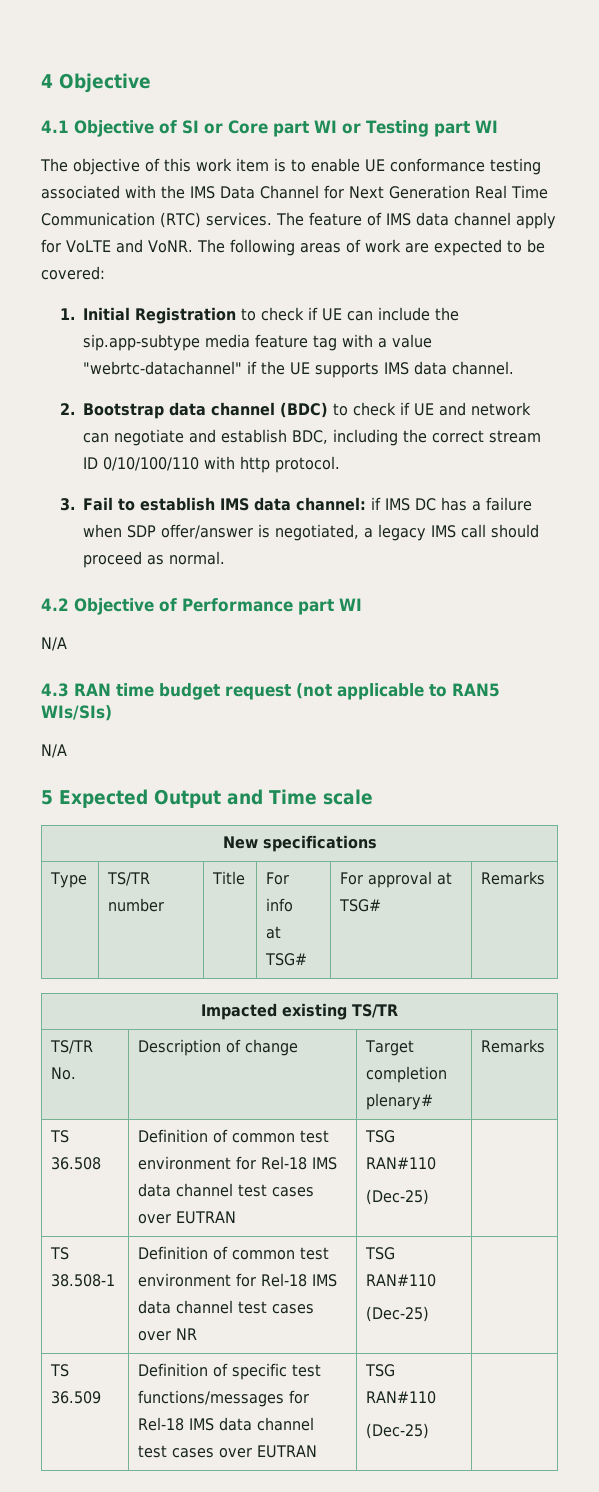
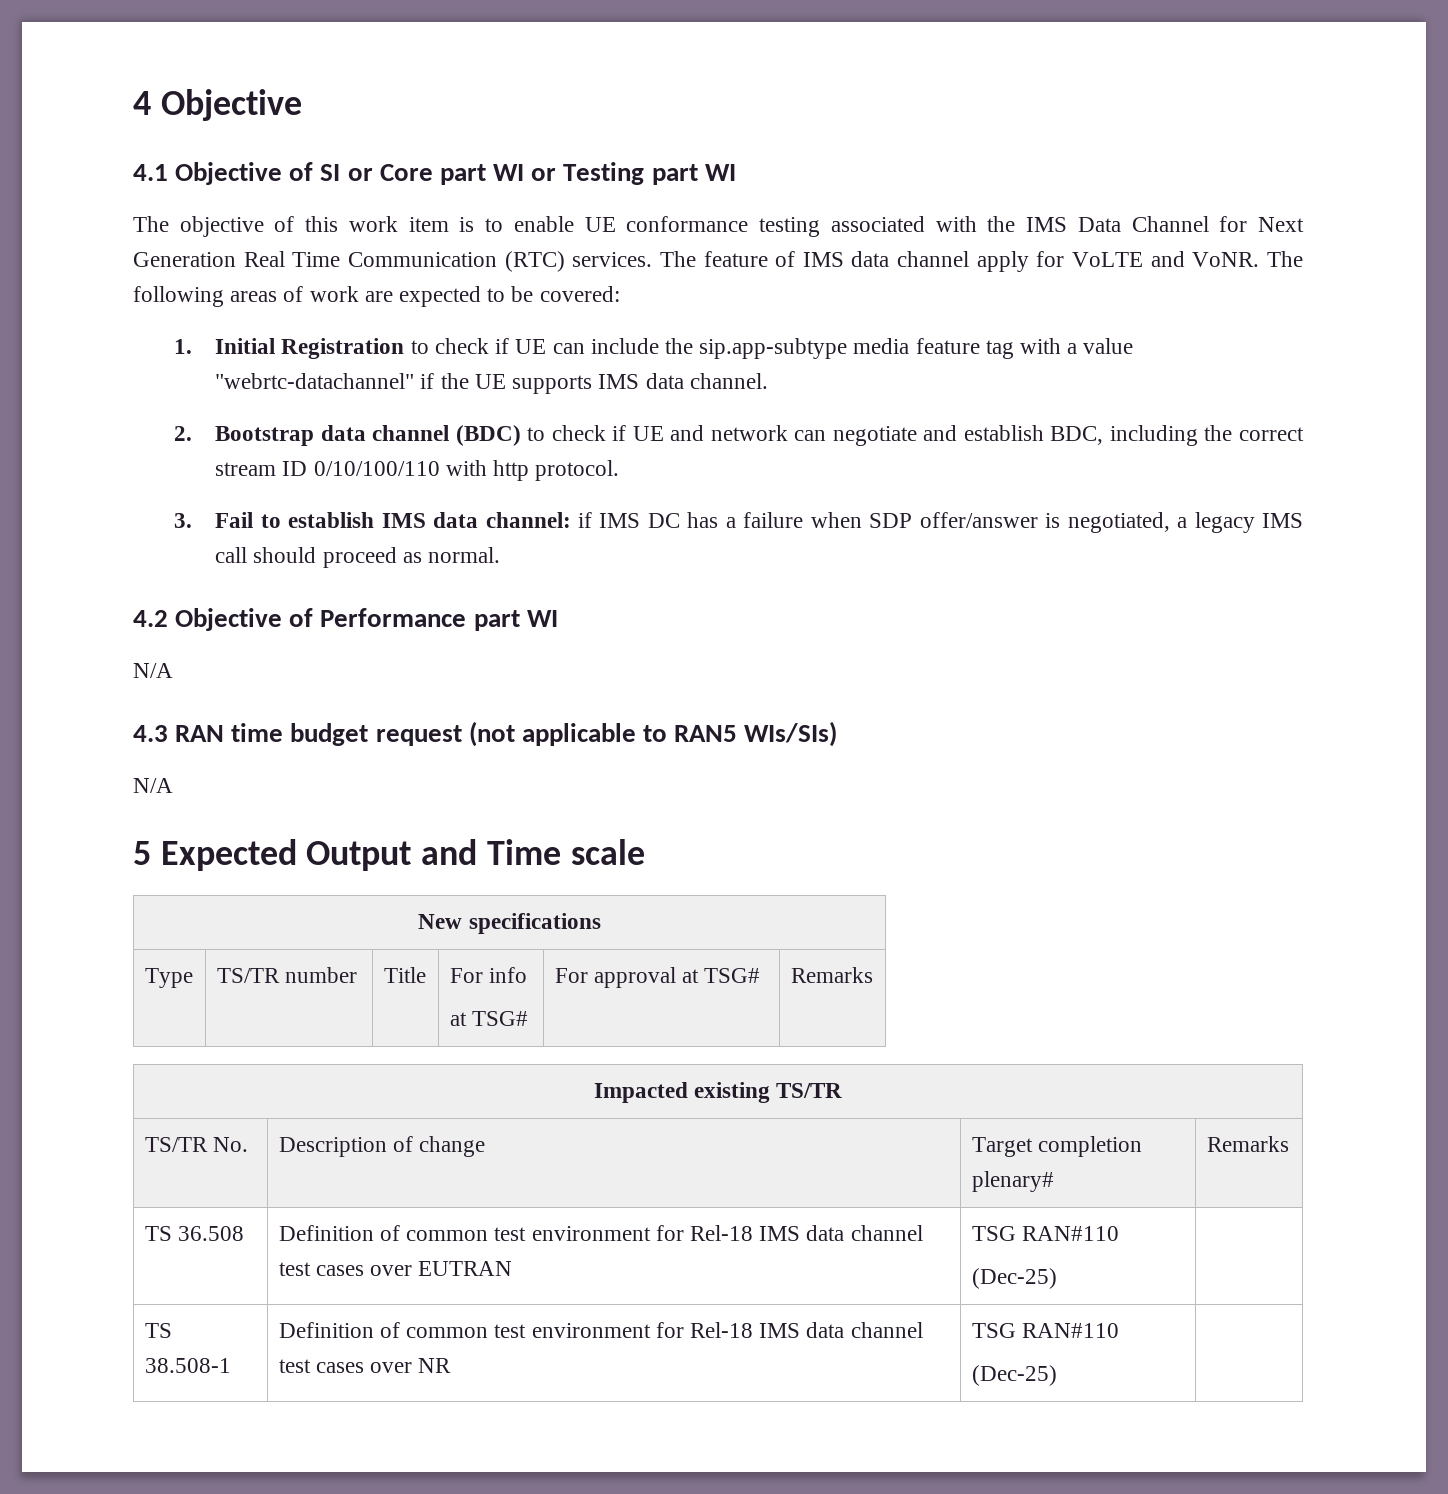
- TS 36.509 | Definition of specific test functions/messages for Rel-18 IMS data channel test cases over EUTRAN | TSG RAN#110
- (Dec-25) |

